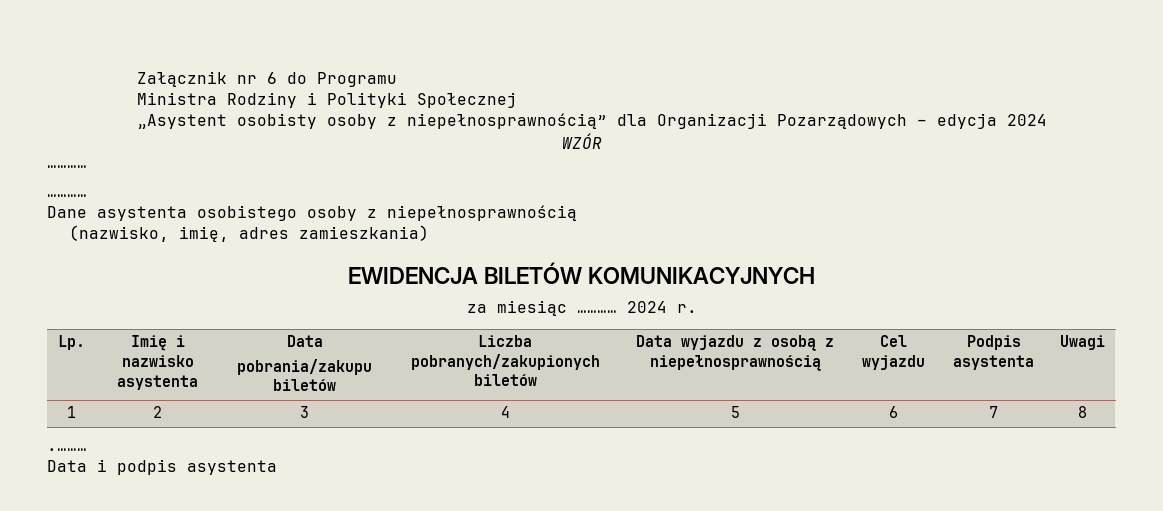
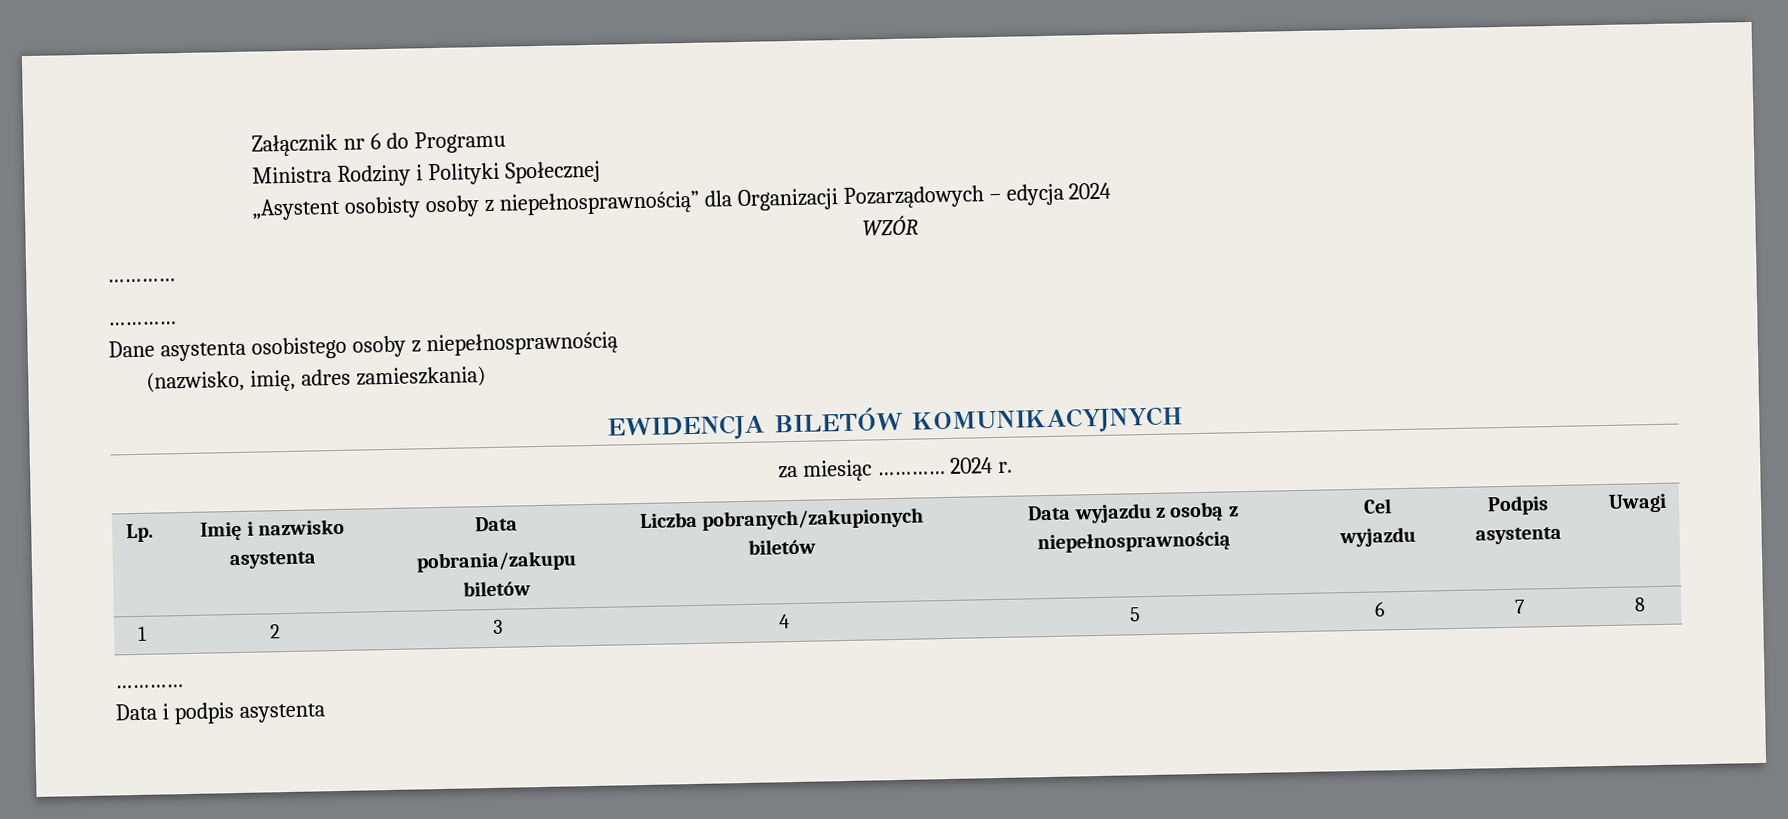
  1 | 2 | 3 | 4 | 5 | 6 | 7 | 8
- .………
+ …………

